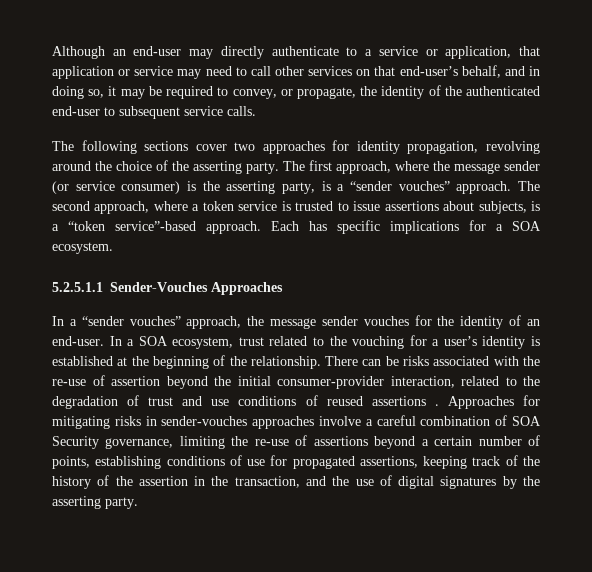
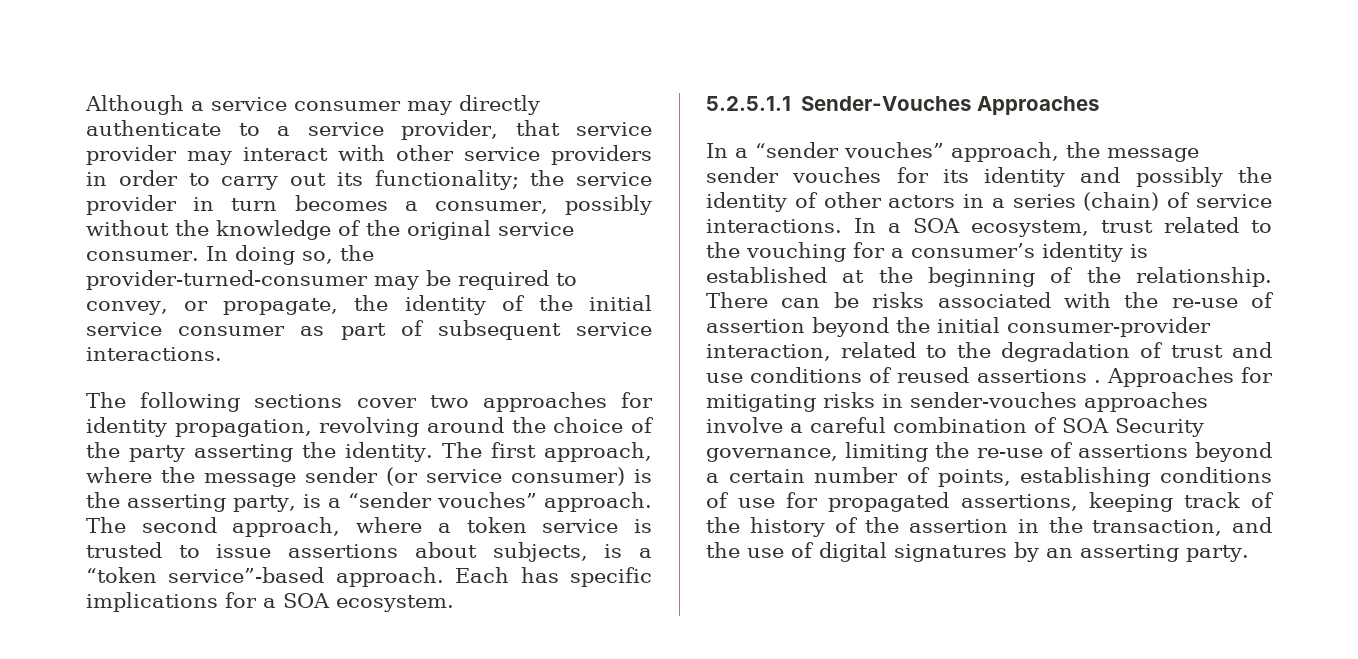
- Although an end-user may directly authenticate to a service or application, that application or service may need to call other services on that end-user’s behalf, and in doing so, it may be required to convey, or propagate, the identity of the authenticated end-user to subsequent service calls.
+ Although a service consumer may directly authenticate to a service provider, that service provider may interact with other service providers in order to carry out its functionality; the service provider in turn becomes a consumer, possibly without the knowledge of the original service consumer. In doing so, the provider-turned-consumer may be required to convey, or propagate, the identity of the initial service consumer as part of subsequent service interactions.
- The following sections cover two approaches for identity propagation, revolving around the choice of the asserting party.
+ The following sections cover two approaches for identity propagation, revolving around the choice of the party asserting the identity.
- In a “sender vouches” approach, the message sender vouches for the identity of an end-user.
+ In a “sender vouches” approach, the message sender vouches for its identity and possibly the identity of other actors in a series (chain) of service interactions.
- In a SOA ecosystem, trust related to the vouching for a user’s identity is established at the beginning of the relationship.
+ In a SOA ecosystem, trust related to the vouching for a consumer’s identity is established at the beginning of the relationship.
- Approaches for mitigating risks in sender-vouches approaches involve a careful combination of SOA Security governance, limiting the re-use of assertions beyond a certain number of points, establishing conditions of use for propagated assertions, keeping track of the history of the assertion in the transaction, and the use of digital signatures by the asserting party.
+ Approaches for mitigating risks in sender-vouches approaches involve a careful combination of SOA Security governance, limiting the re-use of assertions beyond a certain number of points, establishing conditions of use for propagated assertions, keeping track of the history of the assertion in the transaction, and the use of digital signatures by an asserting party.

